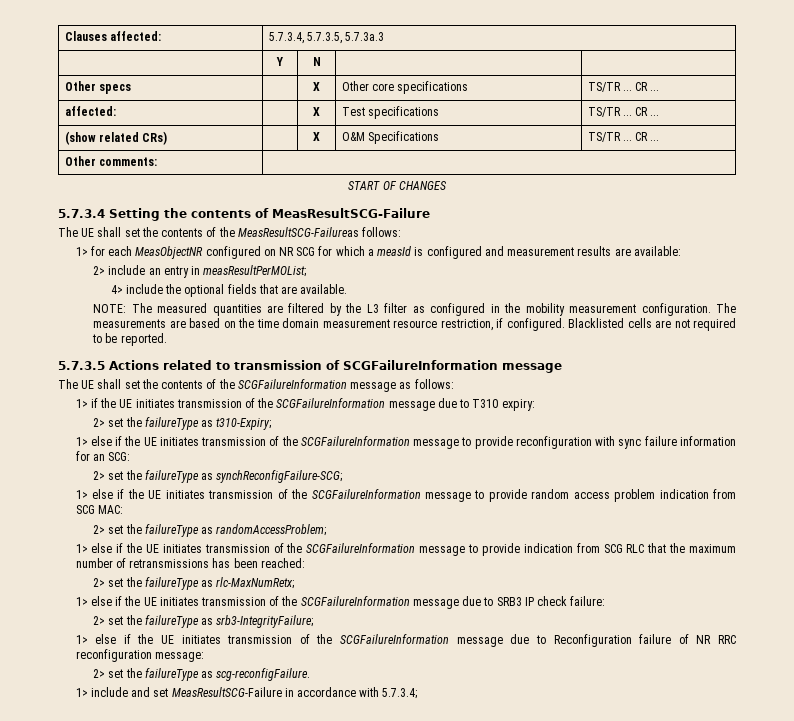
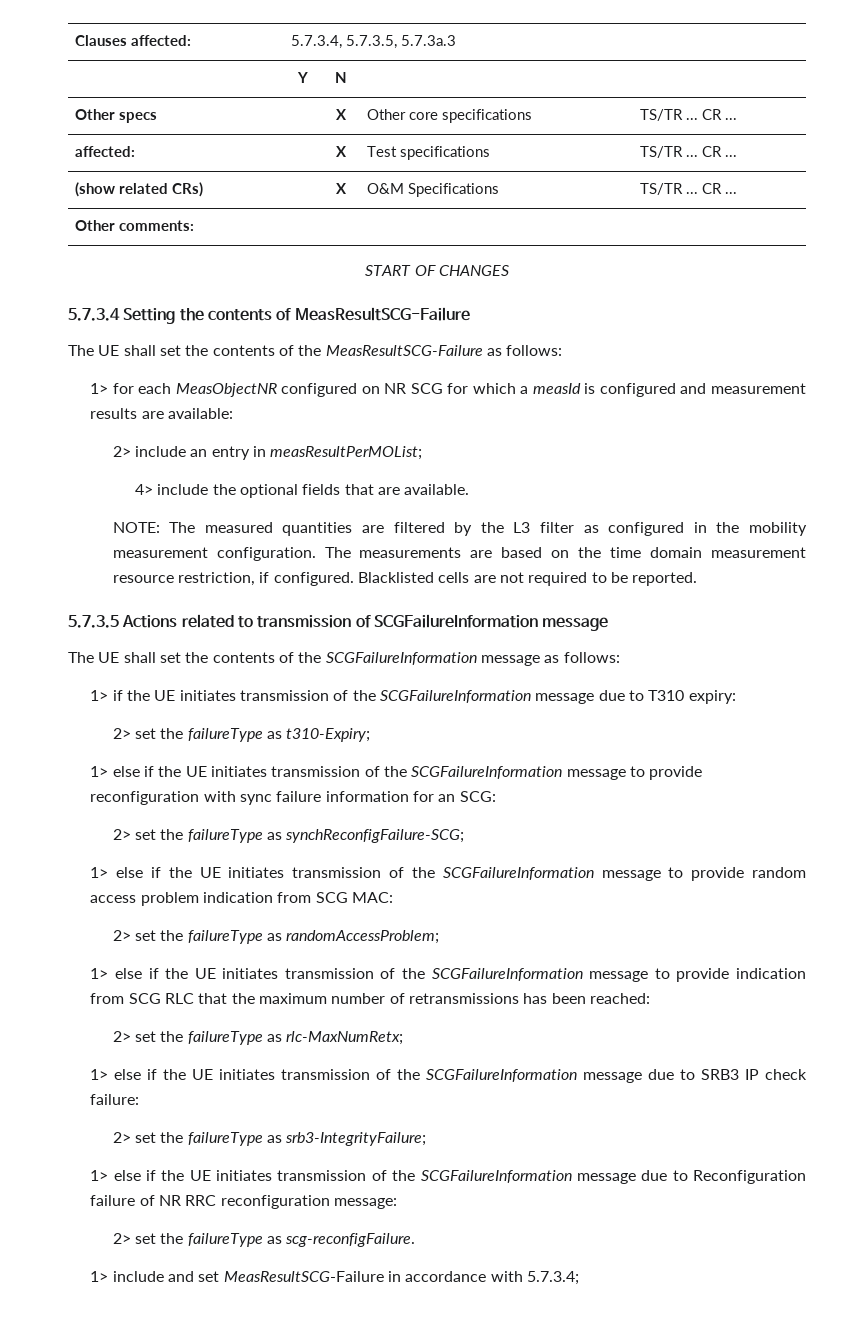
- The UE shall set the contents of the MeasResultSCG-Failureas follows:
+ The UE shall set the contents of the MeasResultSCG-Failure as follows:

